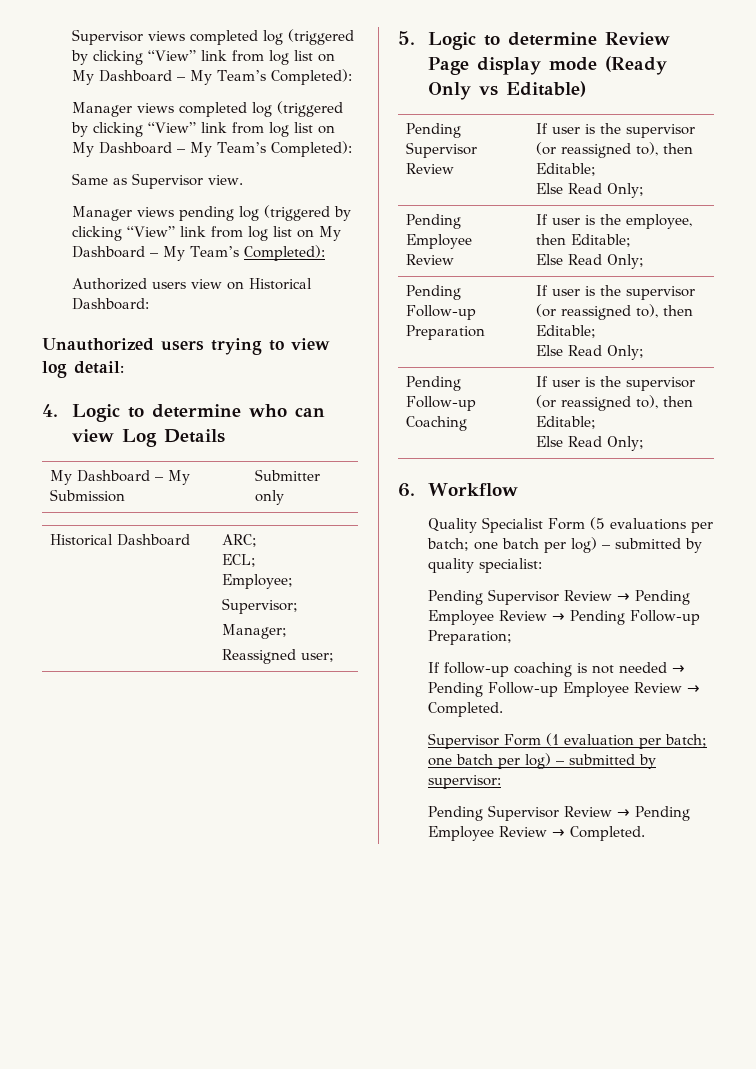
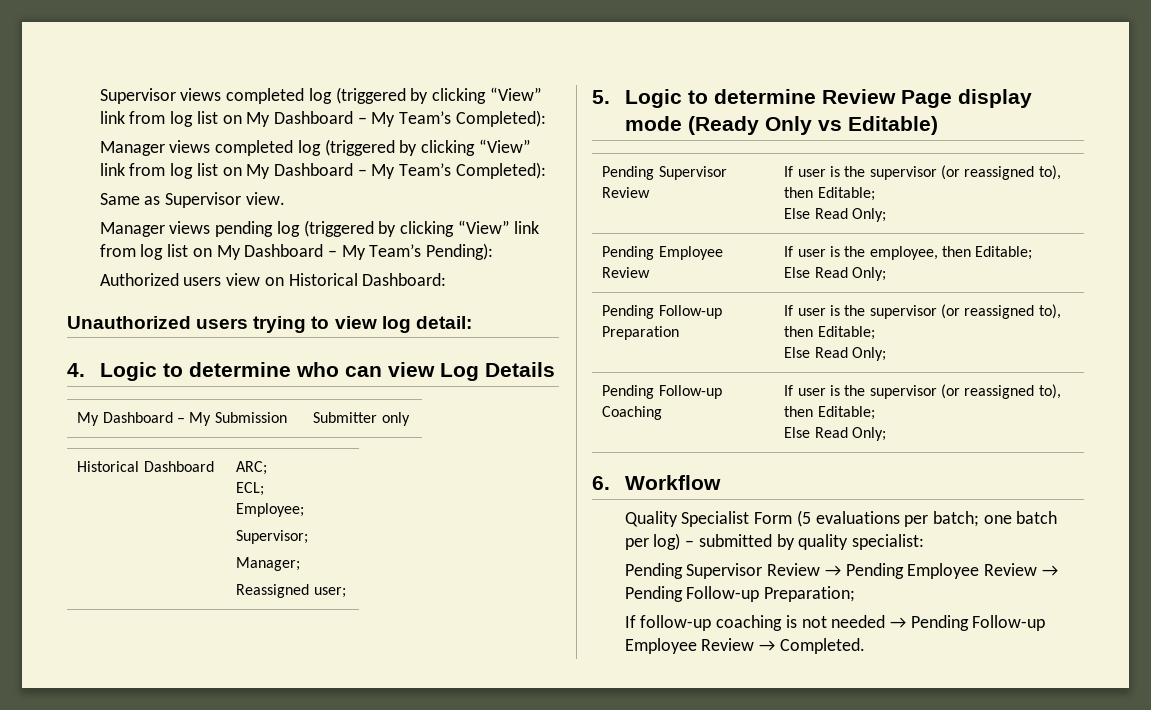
- Manager views pending log (triggered by clicking “View” link from log list on My Dashboard – My Team’s Completed):
+ Manager views pending log (triggered by clicking “View” link from log list on My Dashboard – My Team’s Pending):
- Supervisor Form (1 evaluation per batch; one batch per log) – submitted by supervisor:
- Pending Supervisor Review → Pending Employee Review → Completed.

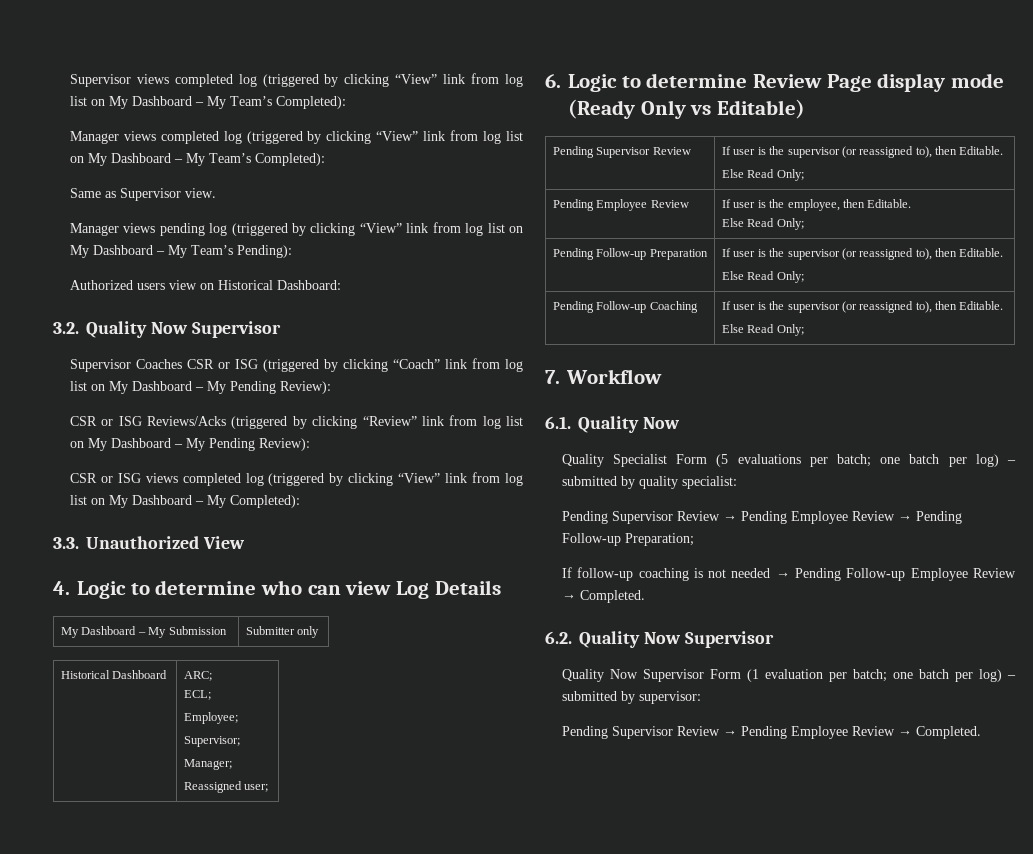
- Unauthorized users trying to view log detail:
+ 3.2. Quality Now Supervisor
+ Supervisor Coaches CSR or ISG (triggered by clicking “Coach” link from log list on My Dashboard – My Pending Review):
+ CSR or ISG Reviews/Acks (triggered by clicking “Review” link from log list on My Dashboard – My Pending Review):
+ CSR or ISG views completed log (triggered by clicking “View” link from log list on My Dashboard – My Completed):
+ 3.3. Unauthorized View
- 5. Logic to determine Review Page display mode (Ready Only vs Editable)
+ 6. Logic to determine Review Page display mode (Ready Only vs Editable)
- Pending Supervisor Review | If user is the supervisor (or reassigned to), then Editable;
+ Pending Supervisor Review | If user is the supervisor (or reassigned to), then Editable.
- Pending Employee Review | If user is the employee, then Editable;
+ Pending Employee Review | If user is the employee, then Editable.
- Pending Follow-up Preparation | If user is the supervisor (or reassigned to), then Editable;
+ Pending Follow-up Preparation | If user is the supervisor (or reassigned to), then Editable.
- Pending Follow-up Coaching | If user is the supervisor (or reassigned to), then Editable;
+ Pending Follow-up Coaching | If user is the supervisor (or reassigned to), then Editable.
  Else Read Only;
- 6. Workflow
+ 7. Workflow
+ 6.1. Quality Now
+ 6.2. Quality Now Supervisor
+ Quality Now Supervisor Form (1 evaluation per batch; one batch per log) – submitted by supervisor:
+ Pending Supervisor Review → Pending Employee Review → Completed.

